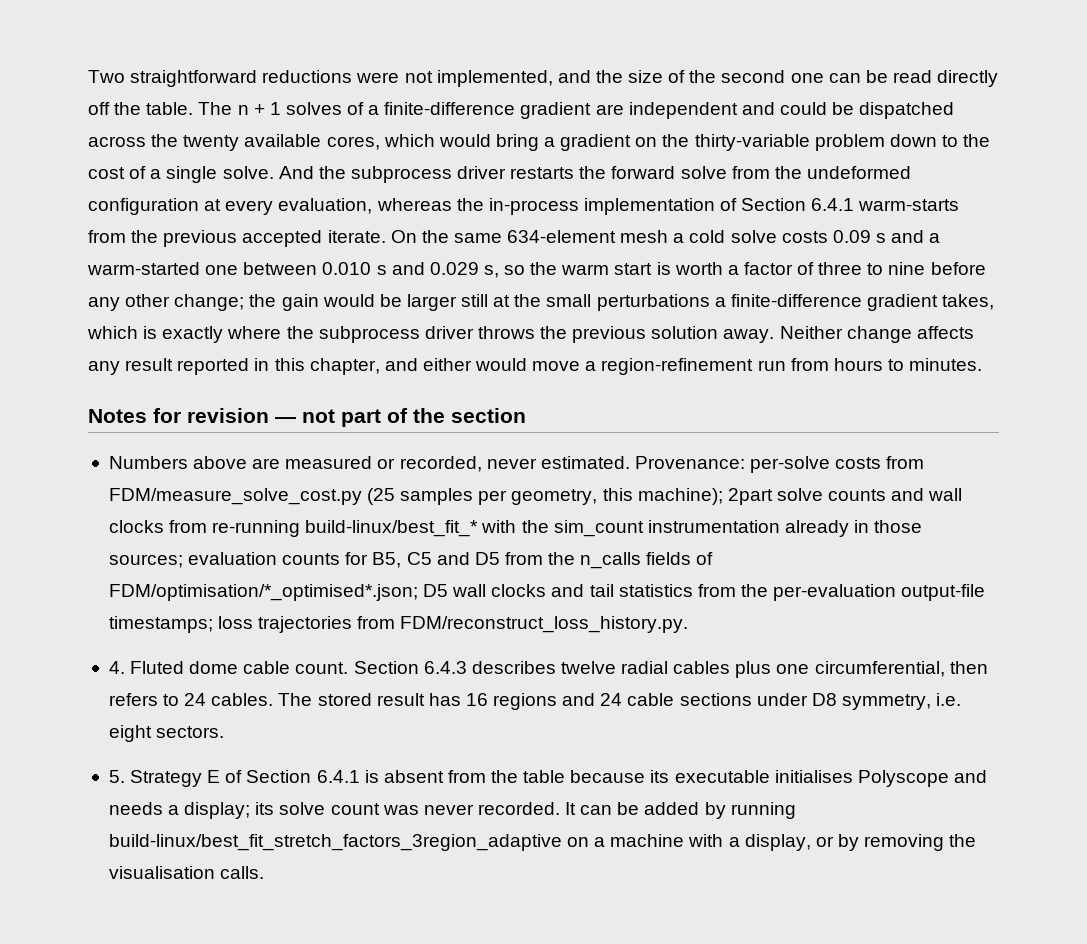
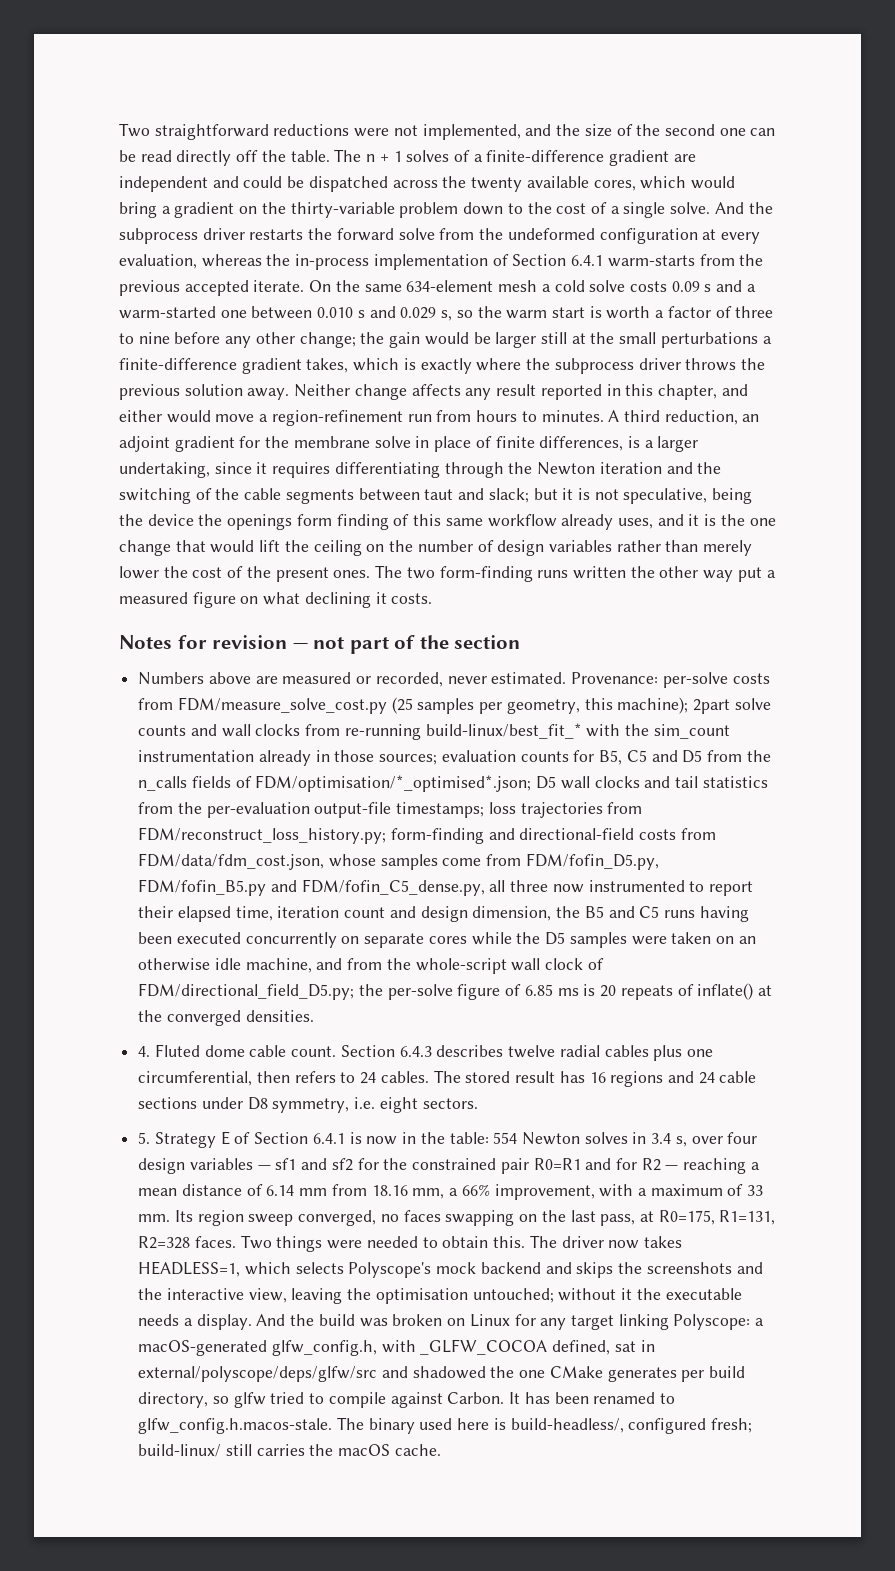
+ A third reduction, an adjoint gradient for the membrane solve in place of finite differences, is a larger undertaking, since it requires differentiating through the Newton iteration and the switching of the cable segments between taut and slack; but it is not speculative, being the device the openings form finding of this same workflow already uses, and it is the one change that would lift the ceiling on the number of design variables rather than merely lower the cost of the present ones. The two form-finding runs written the other way put a measured figure on what declining it costs.
- Provenance: per-solve costs from FDM/measure_solve_cost.py (25 samples per geometry, this machine); 2part solve counts and wall clocks from re-running build-linux/best_fit_* with the sim_count instrumentation already in those sources; evaluation counts for B5, C5 and D5 from the n_calls fields of FDM/optimisation/*_optimised*.json; D5 wall clocks and tail statistics from the per-evaluation output-file timestamps; loss trajectories from FDM/reconstruct_loss_history.py.
+ Provenance: per-solve costs from FDM/measure_solve_cost.py (25 samples per geometry, this machine); 2part solve counts and wall clocks from re-running build-linux/best_fit_* with the sim_count instrumentation already in those sources; evaluation counts for B5, C5 and D5 from the n_calls fields of FDM/optimisation/*_optimised*.json; D5 wall clocks and tail statistics from the per-evaluation output-file timestamps; loss trajectories from FDM/reconstruct_loss_history.py; form-finding and directional-field costs from FDM/data/fdm_cost.json, whose samples come from FDM/fofin_D5.py, FDM/fofin_B5.py and FDM/fofin_C5_dense.py, all three now instrumented to report their elapsed time, iteration count and design dimension, the B5 and C5 runs having been executed concurrently on separate cores while the D5 samples were taken on an otherwise idle machine, and from the whole-script wall clock of FDM/directional_field_D5.py; the per-solve figure of 6.85 ms is 20 repeats of inflate() at the converged densities.
- 5. Strategy E of Section 6.4.1 is absent from the table because its executable initialises Polyscope and needs a display; its solve count was never recorded. It can be added by running build-linux/best_fit_stretch_factors_3region_adaptive on a machine with a display, or by removing the visualisation calls.
+ 5. Strategy E of Section 6.4.1 is now in the table: 554 Newton solves in 3.4 s, over four design variables — sf1 and sf2 for the constrained pair R0=R1 and for R2 — reaching a mean distance of 6.14 mm from 18.16 mm, a 66% improvement, with a maximum of 33 mm. Its region sweep converged, no faces swapping on the last pass, at R0=175, R1=131, R2=328 faces. Two things were needed to obtain this. The driver now takes HEADLESS=1, which selects Polyscope's mock backend and skips the screenshots and the interactive view, leaving the optimisation untouched; without it the executable needs a display. And the build was broken on Linux for any target linking Polyscope: a macOS-generated glfw_config.h, with _GLFW_COCOA defined, sat in external/polyscope/deps/glfw/src and shadowed the one CMake generates per build directory, so glfw tried to compile against Carbon. It has been renamed to glfw_config.h.macos-stale. The binary used here is build-headless/, configured fresh; build-linux/ still carries the macOS cache.

